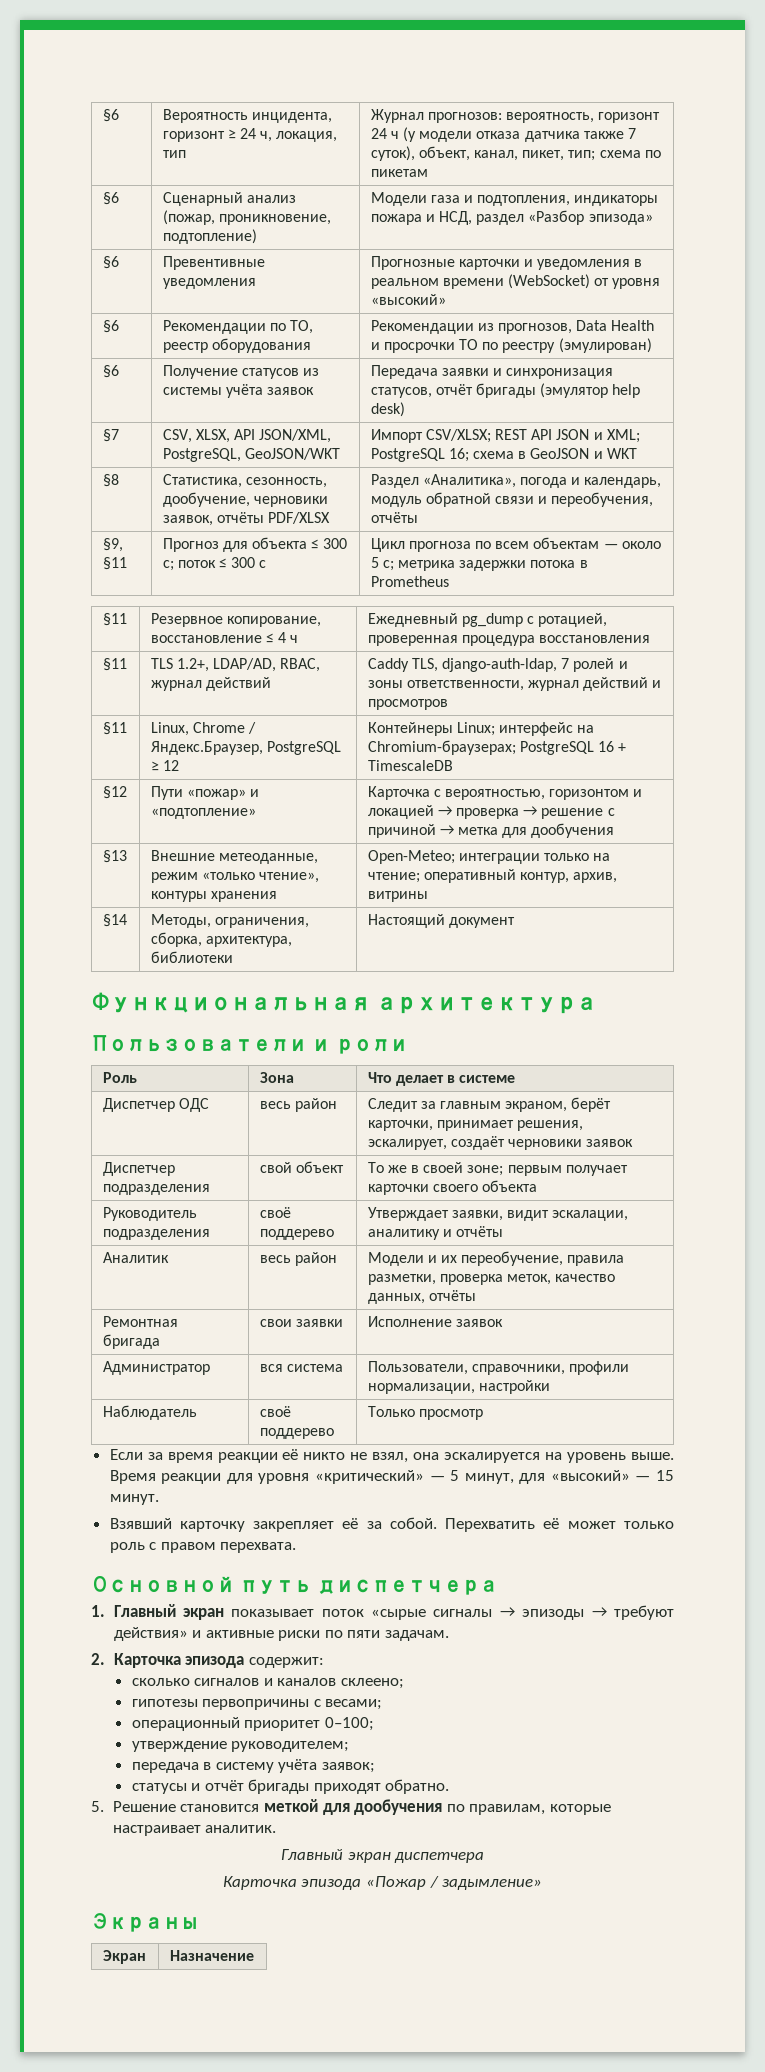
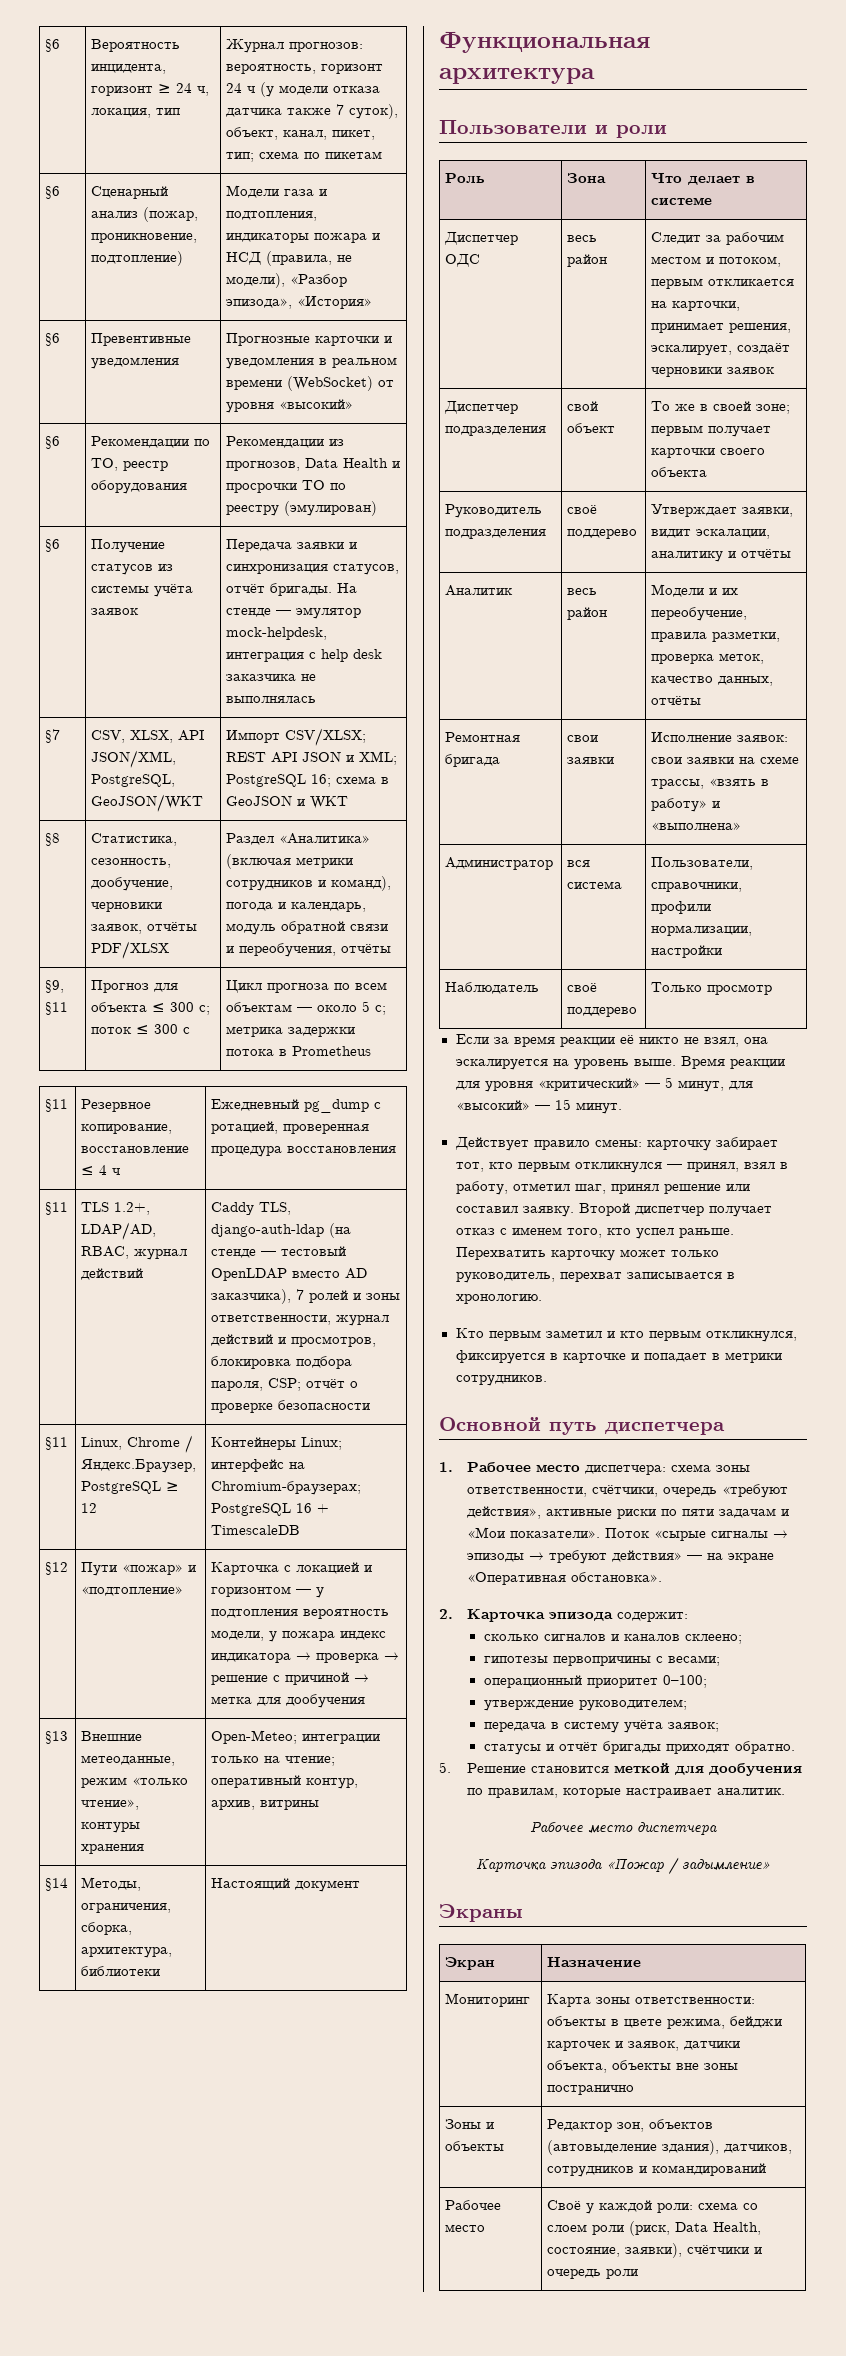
- §6 | Сценарный анализ (пожар, проникновение, подтопление) | Модели газа и подтопления, индикаторы пожара и НСД, раздел «Разбор эпизода»
+ §6 | Сценарный анализ (пожар, проникновение, подтопление) | Модели газа и подтопления, индикаторы пожара и НСД (правила, не модели), «Разбор эпизода», «История»
- §6 | Получение статусов из системы учёта заявок | Передача заявки и синхронизация статусов, отчёт бригады (эмулятор help desk)
+ §6 | Получение статусов из системы учёта заявок | Передача заявки и синхронизация статусов, отчёт бригады. На стенде — эмулятор mock-helpdesk, интеграция с help desk заказчика не выполнялась
- §8 | Статистика, сезонность, дообучение, черновики заявок, отчёты PDF/XLSX | Раздел «Аналитика», погода и календарь, модуль обратной связи и переобучения, отчёты
+ §8 | Статистика, сезонность, дообучение, черновики заявок, отчёты PDF/XLSX | Раздел «Аналитика» (включая метрики сотрудников и команд), погода и календарь, модуль обратной связи и переобучения, отчёты
- §11 | TLS 1.2+, LDAP/AD, RBAC, журнал действий | Caddy TLS, django-auth-ldap, 7 ролей и зоны ответственности, журнал действий и просмотров
+ §11 | TLS 1.2+, LDAP/AD, RBAC, журнал действий | Caddy TLS, django-auth-ldap (на стенде — тестовый OpenLDAP вместо AD заказчика), 7 ролей и зоны ответственности, журнал действий и просмотров, блокировка подбора пароля, CSP; отчёт о проверке безопасности
- §12 | Пути «пожар» и «подтопление» | Карточка с вероятностью, горизонтом и локацией → проверка → решение с причиной → метка для дообучения
+ §12 | Пути «пожар» и «подтопление» | Карточка с локацией и горизонтом — у подтопления вероятность модели, у пожара индекс индикатора → проверка → решение с причиной → метка для дообучения
- Диспетчер ОДС | весь район | Следит за главным экраном, берёт карточки, принимает решения, эскалирует, создаёт черновики заявок
+ Диспетчер ОДС | весь район | Следит за рабочим местом и потоком, первым откликается на карточки, принимает решения, эскалирует, создаёт черновики заявок
- Ремонтная бригада | свои заявки | Исполнение заявок
+ Ремонтная бригада | свои заявки | Исполнение заявок: свои заявки на схеме трассы, «взять в работу» и «выполнена»
- Взявший карточку закрепляет её за собой. Перехватить её может только роль с правом перехвата.
+ Действует правило смены: карточку забирает тот, кто первым откликнулся — принял, взял в работу, отметил шаг, принял решение или составил заявку. Второй диспетчер получает отказ с именем того, кто успел раньше. Перехватить карточку может только руководитель, перехват записывается в хронологию.
+ Кто первым заметил и кто первым откликнулся, фиксируется в карточке и попадает в метрики сотрудников.
  Основной путь диспетчера
- 1. Главный экран показывает поток «сырые сигналы → эпизоды → требуют действия» и активные риски по пяти задачам.
+ 1. Рабочее место диспетчера: схема зоны ответственности, счётчики, очередь «требуют действия», активные риски по пяти задачам и «Мои показатели». Поток «сырые сигналы → эпизоды → требуют действия» — на экране «Оперативная обстановка».
- Главный экран диспетчера
+ Рабочее место диспетчера
+ Мониторинг | Карта зоны ответственности: объекты в цвете режима, бейджи карточек и заявок, датчики объекта, объекты вне зоны постранично
+ Зоны и объекты | Редактор зон, объектов (автовыделение здания), датчиков, сотрудников и командирований
+ Рабочее место | Своё у каждой роли: схема со слоем роли (риск, Data Health, состояние, заявки), счётчики и очередь роли

